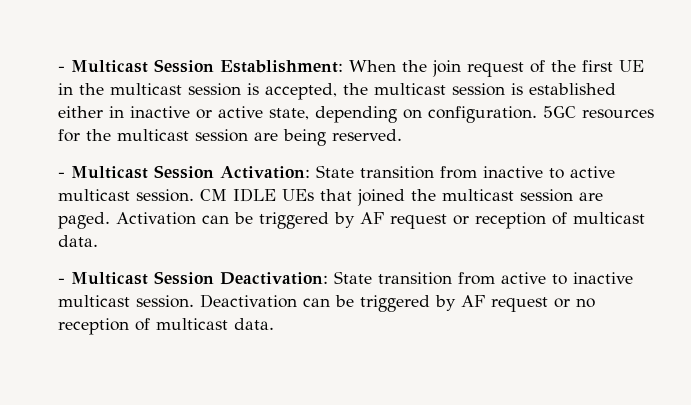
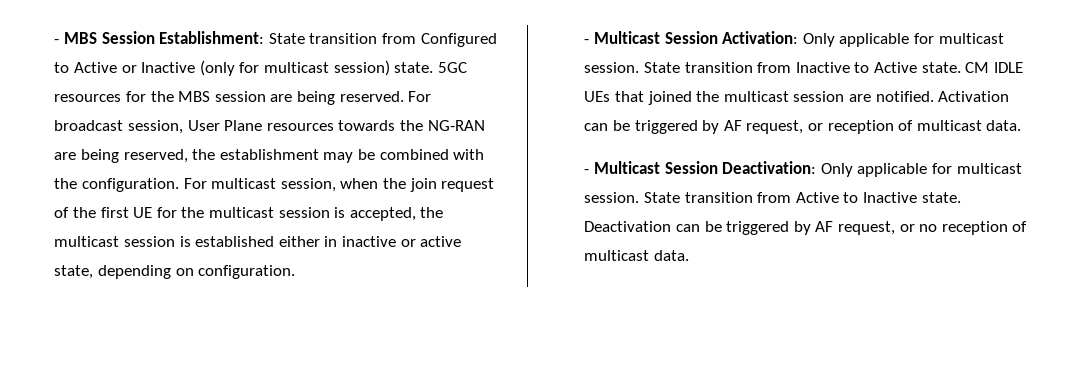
- - Multicast Session Establishment: When the join request of the first UE in the multicast session is accepted, the multicast session is established either in inactive or active state, depending on configuration. 5GC resources for the multicast session are being reserved.
- - Multicast Session Activation: State transition from inactive to active multicast session.
+ - MBS Session Establishment: State transition from Configured to Active or Inactive (only for multicast session) state. 5GC resources for the MBS session are being reserved. For broadcast session, User Plane resources towards the NG-RAN are being reserved, the establishment may be combined with the configuration. For multicast session, when the join request of the first UE for the multicast session is accepted, the multicast session is established either in inactive or active state, depending on configuration.
+ - Multicast Session Activation: Only applicable for multicast session. State transition from Inactive to Active state.
- CM IDLE UEs that joined the multicast session are paged.
+ CM IDLE UEs that joined the multicast session are notified.
- Activation can be triggered by AF request or reception of multicast data.
+ Activation can be triggered by AF request, or reception of multicast data.
- - Multicast Session Deactivation: State transition from active to inactive multicast session.
+ - Multicast Session Deactivation: Only applicable for multicast session. State transition from Active to Inactive state.
- Deactivation can be triggered by AF request or no reception of multicast data.
+ Deactivation can be triggered by AF request, or no reception of multicast data.

